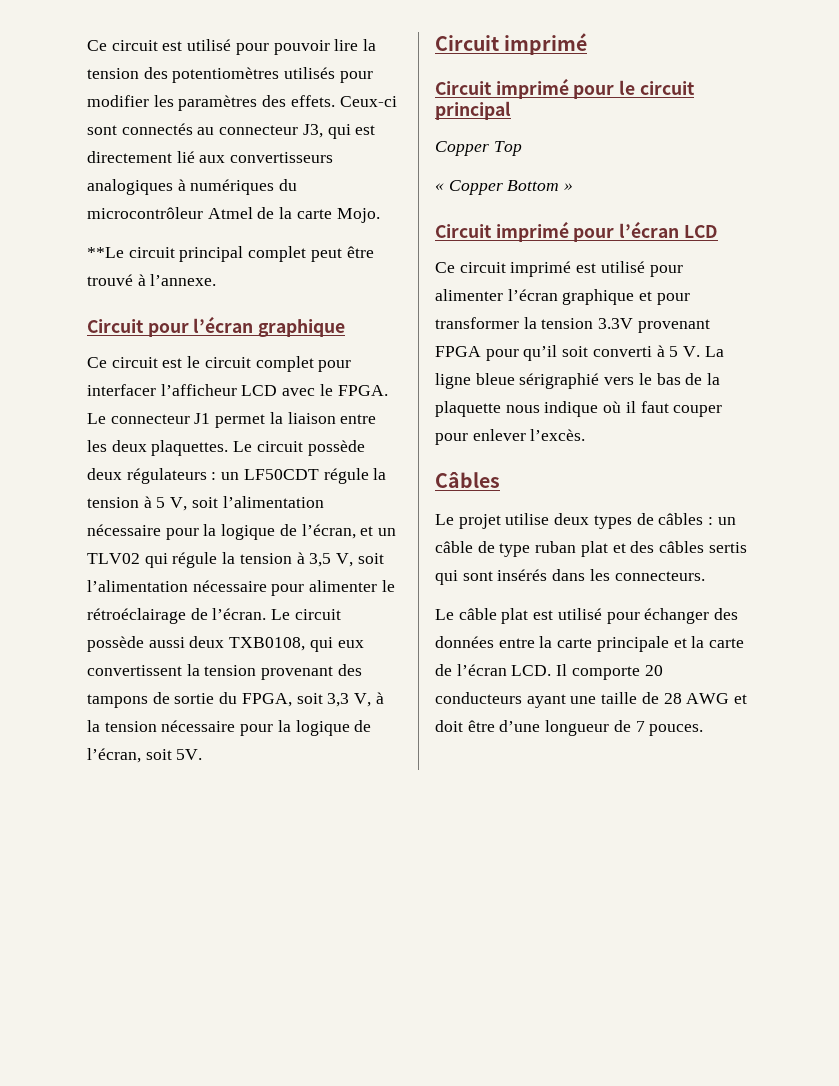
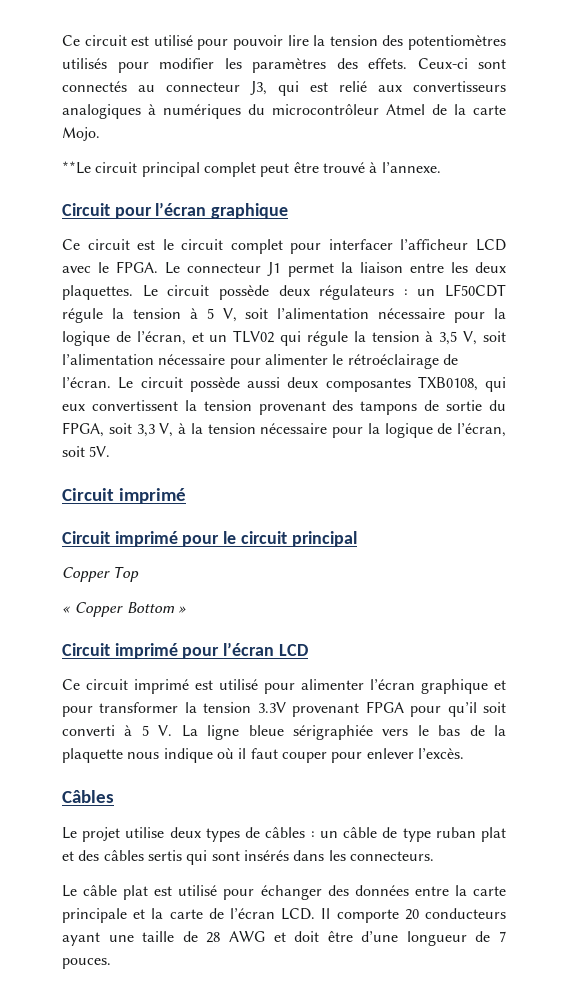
- Ceux-ci sont connectés au connecteur J3, qui est directement lié aux convertisseurs analogiques à numériques du microcontrôleur Atmel de la carte Mojo.
+ Ceux-ci sont connectés au connecteur J3, qui est relié aux convertisseurs analogiques à numériques du microcontrôleur Atmel de la carte Mojo.
- Le circuit possède aussi deux TXB0108, qui eux convertissent la tension provenant des tampons de sortie du FPGA, soit 3,3 V, à la tension nécessaire pour la logique de l’écran, soit 5V.
+ Le circuit possède aussi deux composantes TXB0108, qui eux convertissent la tension provenant des tampons de sortie du FPGA, soit 3,3 V, à la tension nécessaire pour la logique de l’écran, soit 5V.
- Ce circuit imprimé est utilisé pour alimenter l’écran graphique et pour transformer la tension 3.3V provenant FPGA pour qu’il soit converti à 5 V. La ligne bleue sérigraphié vers le bas de la plaquette nous indique où il faut couper pour enlever l’excès.
+ Ce circuit imprimé est utilisé pour alimenter l’écran graphique et pour transformer la tension 3.3V provenant FPGA pour qu’il soit converti à 5 V. La ligne bleue sérigraphiée vers le bas de la plaquette nous indique où il faut couper pour enlever l’excès.

